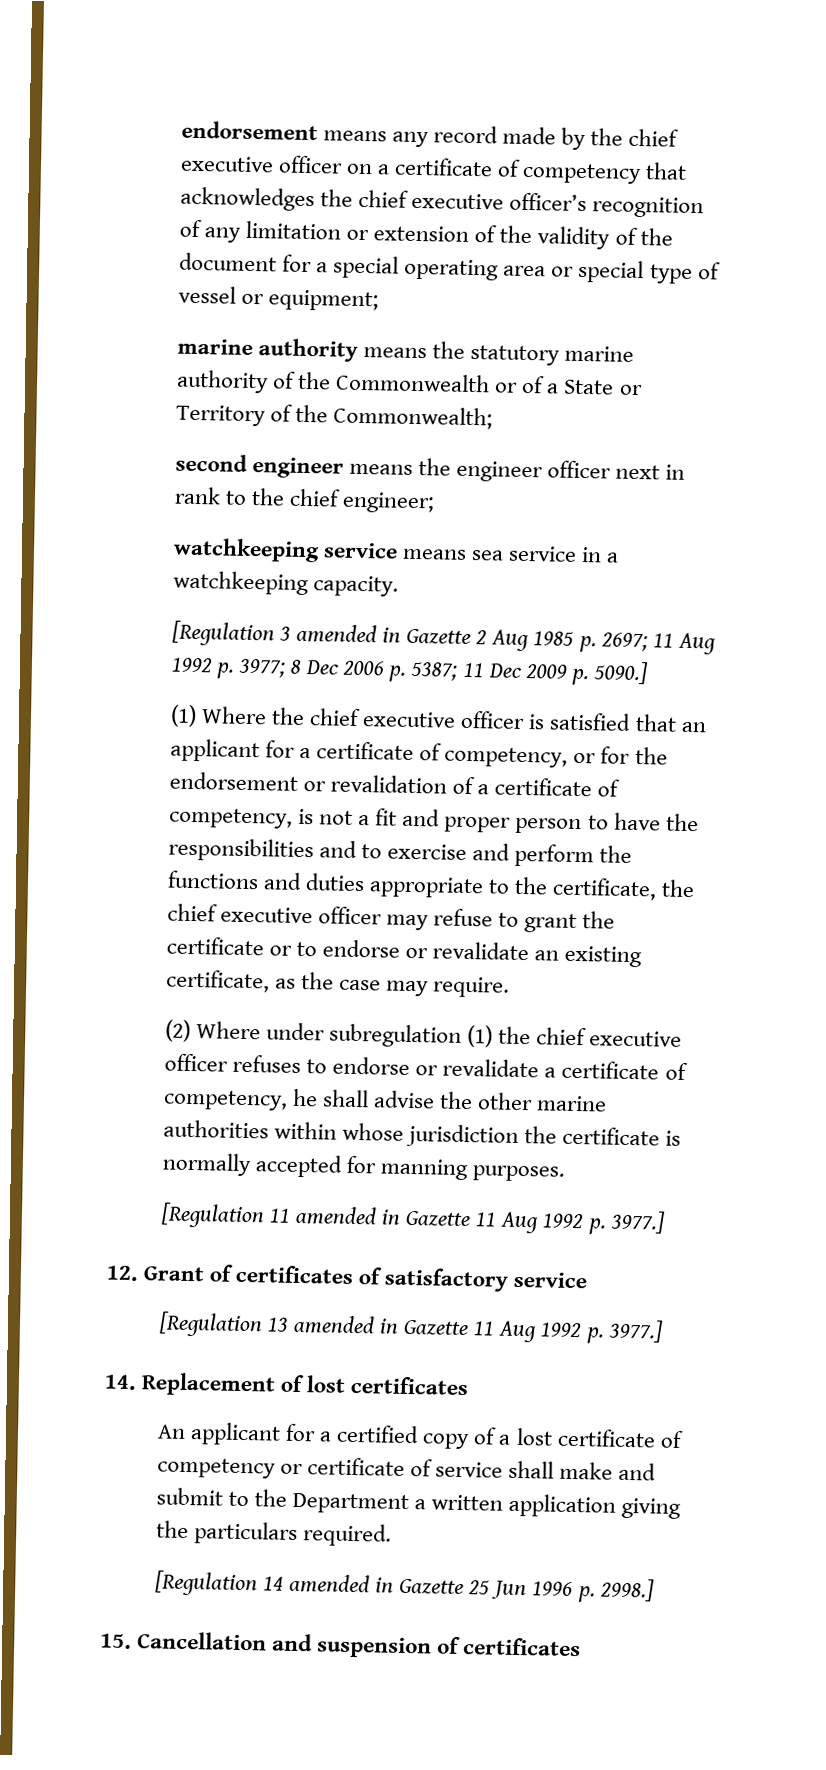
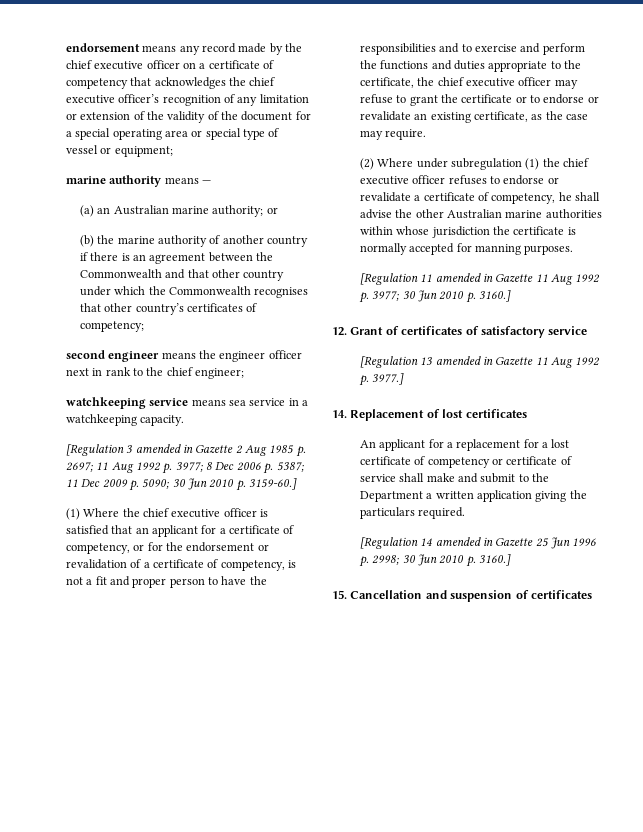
- marine authority means the statutory marine authority of the Commonwealth or of a State or Territory of the Commonwealth;
+ marine authority means —
+ (a) an Australian marine authority; or
+ (b) the marine authority of another country if there is an agreement between the Commonwealth and that other country under which the Commonwealth recognises that other country’s certificates of competency;
- [Regulation 3 amended in Gazette 2 Aug 1985 p. 2697; 11 Aug 1992 p. 3977; 8 Dec 2006 p. 5387; 11 Dec 2009 p. 5090.]
+ [Regulation 3 amended in Gazette 2 Aug 1985 p. 2697; 11 Aug 1992 p. 3977; 8 Dec 2006 p. 5387; 11 Dec 2009 p. 5090; 30 Jun 2010 p. 3159-60.]
- (2) Where under subregulation (1) the chief executive officer refuses to endorse or revalidate a certificate of competency, he shall advise the other marine authorities within whose jurisdiction the certificate is normally accepted for manning purposes.
+ (2) Where under subregulation (1) the chief executive officer refuses to endorse or revalidate a certificate of competency, he shall advise the other Australian marine authorities within whose jurisdiction the certificate is normally accepted for manning purposes.
- [Regulation 11 amended in Gazette 11 Aug 1992 p. 3977.]
+ [Regulation 11 amended in Gazette 11 Aug 1992 p. 3977; 30 Jun 2010 p. 3160.]
- An applicant for a certified copy of a lost certificate of competency or certificate of service shall make and submit to the Department a written application giving the particulars required.
+ An applicant for a replacement for a lost certificate of competency or certificate of service shall make and submit to the Department a written application giving the particulars required.
- [Regulation 14 amended in Gazette 25 Jun 1996 p. 2998.]
+ [Regulation 14 amended in Gazette 25 Jun 1996 p. 2998; 30 Jun 2010 p. 3160.]

